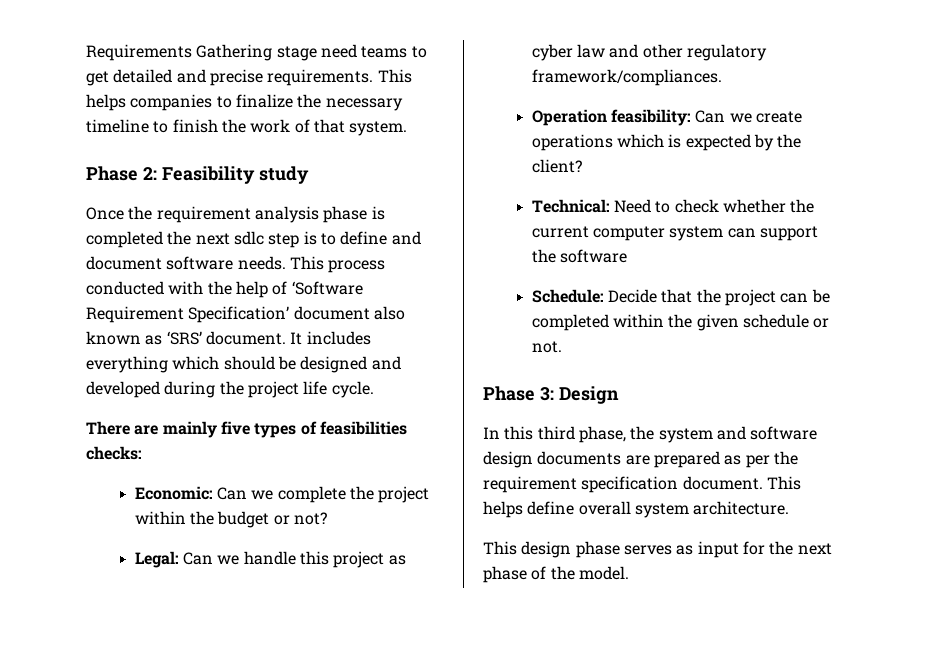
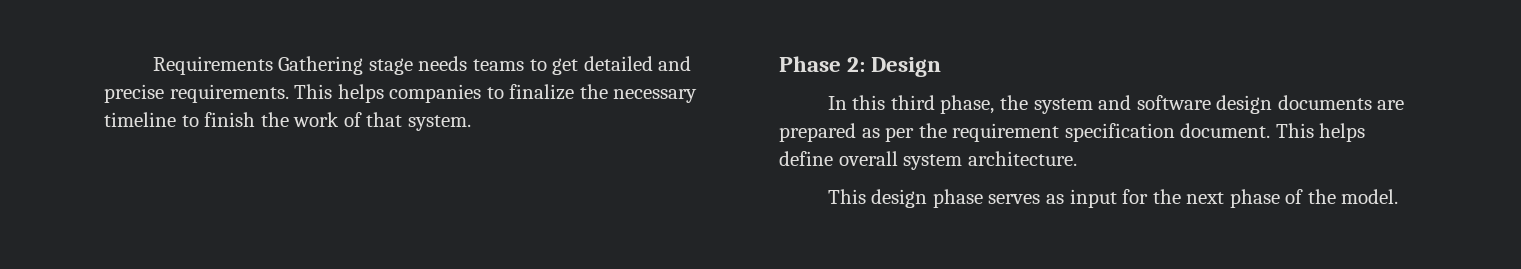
- Requirements Gathering stage need teams to get detailed and precise requirements.
+ Requirements Gathering stage needs teams to get detailed and precise requirements.
- Phase 2: Feasibility study
- Once the requirement analysis phase is completed the next sdlc step is to define and document software needs. This process conducted with the help of ‘Software Requirement Specification’ document also known as ‘SRS’ document. It includes everything which should be designed and developed during the project life cycle.
- There are mainly five types of feasibilities checks:
- Economic: Can we complete the project within the budget or not?
- Legal: Can we handle this project as cyber law and other regulatory framework/compliances.
- Operation feasibility: Can we create operations which is expected by the client?
- Technical: Need to check whether the current computer system can support the software
- Schedule: Decide that the project can be completed within the given schedule or not.
- Phase 3: Design
+ Phase 2: Design

